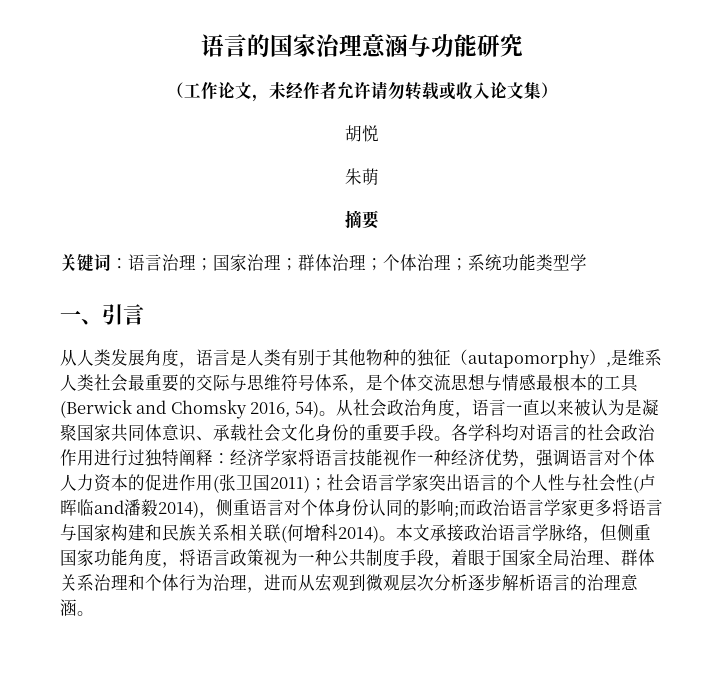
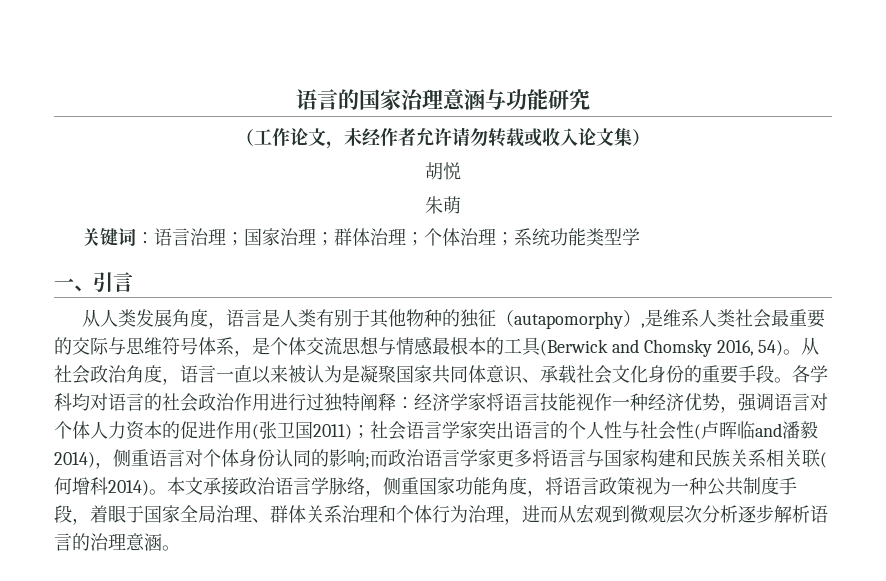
- 摘要
- 本文承接政治语言学脉络，但侧重国家功能角度，将语言政策视为一种公共制度手段，着眼于国家全局治理、群体关系治理和个体行为治理，进而从宏观到微观层次分析逐步解析语言的治理意涵。
+ 本文承接政治语言学脉络，侧重国家功能角度，将语言政策视为一种公共制度手段，着眼于国家全局治理、群体关系治理和个体行为治理，进而从宏观到微观层次分析逐步解析语言的治理意涵。

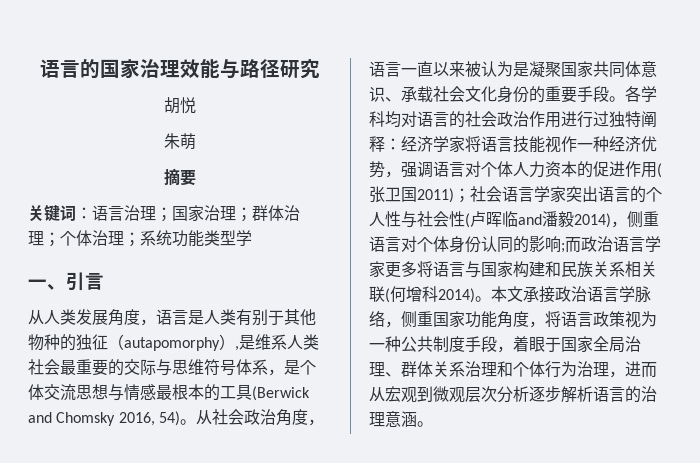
- 语言的国家治理意涵与功能研究
+ 语言的国家治理效能与路径研究
- （工作论文，未经作者允许请勿转载或收入论文集）
+ 摘要

